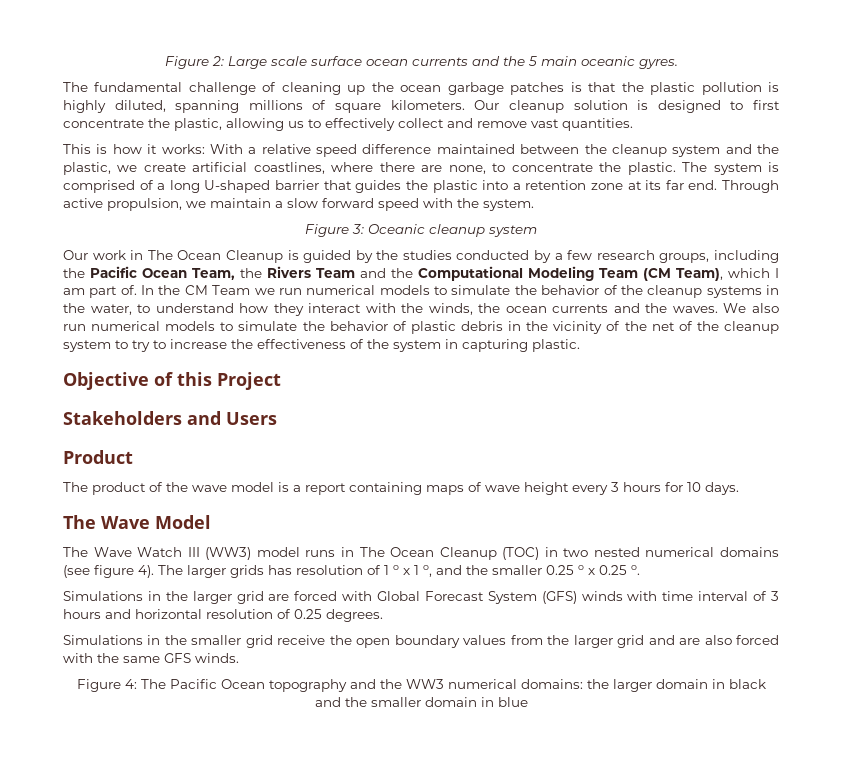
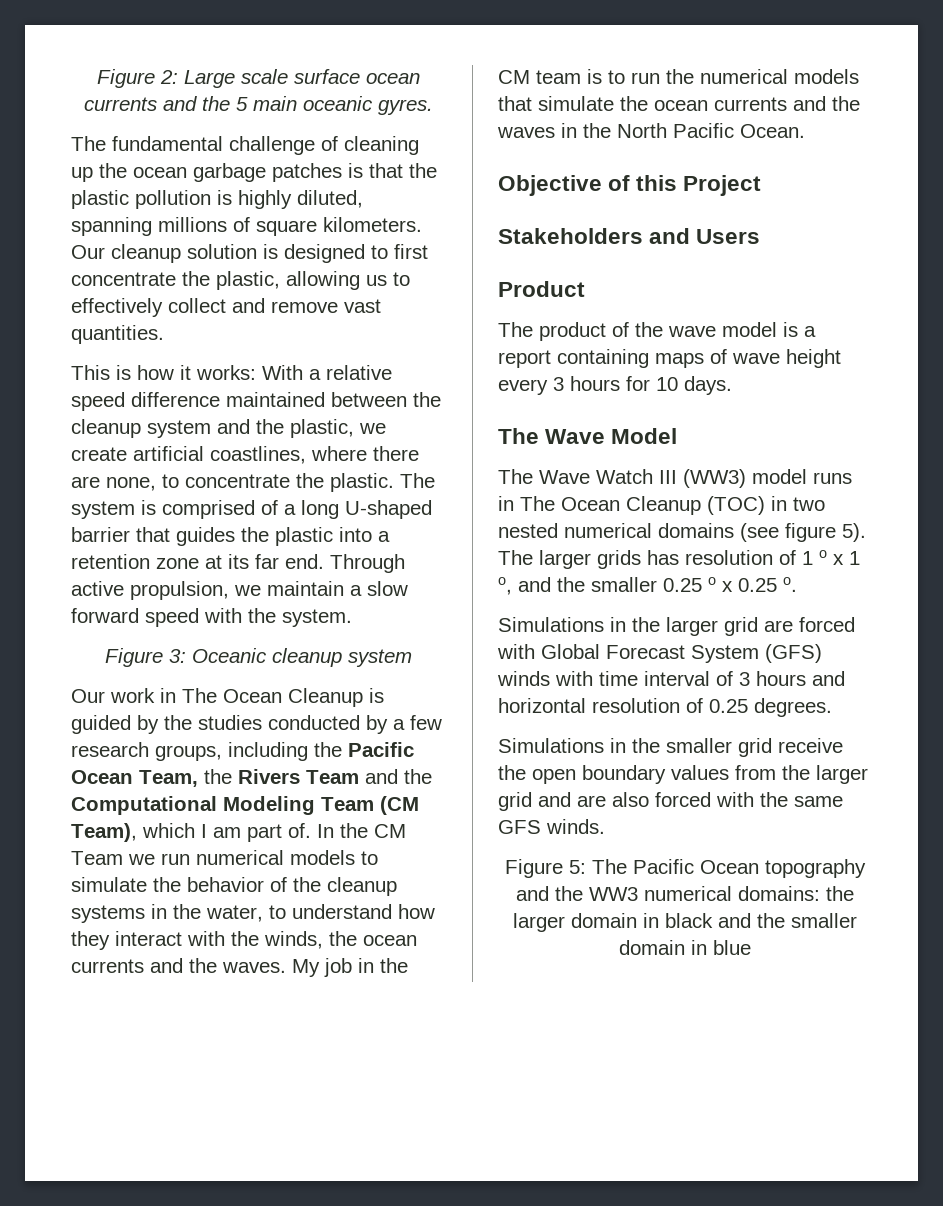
- We also run numerical models to simulate the behavior of plastic debris in the vicinity of the net of the cleanup system to try to increase the effectiveness of the system in capturing plastic.
+ My job in the CM team is to run the numerical models that simulate the ocean currents and the waves in the North Pacific Ocean.
- The Wave Watch III (WW3) model runs in The Ocean Cleanup (TOC) in two nested numerical domains (see figure 4).
+ The Wave Watch III (WW3) model runs in The Ocean Cleanup (TOC) in two nested numerical domains (see figure 5).
- Figure 4: The Pacific Ocean topography and the WW3 numerical domains: the larger domain in black and the smaller domain in blue
+ Figure 5: The Pacific Ocean topography and the WW3 numerical domains: the larger domain in black and the smaller domain in blue

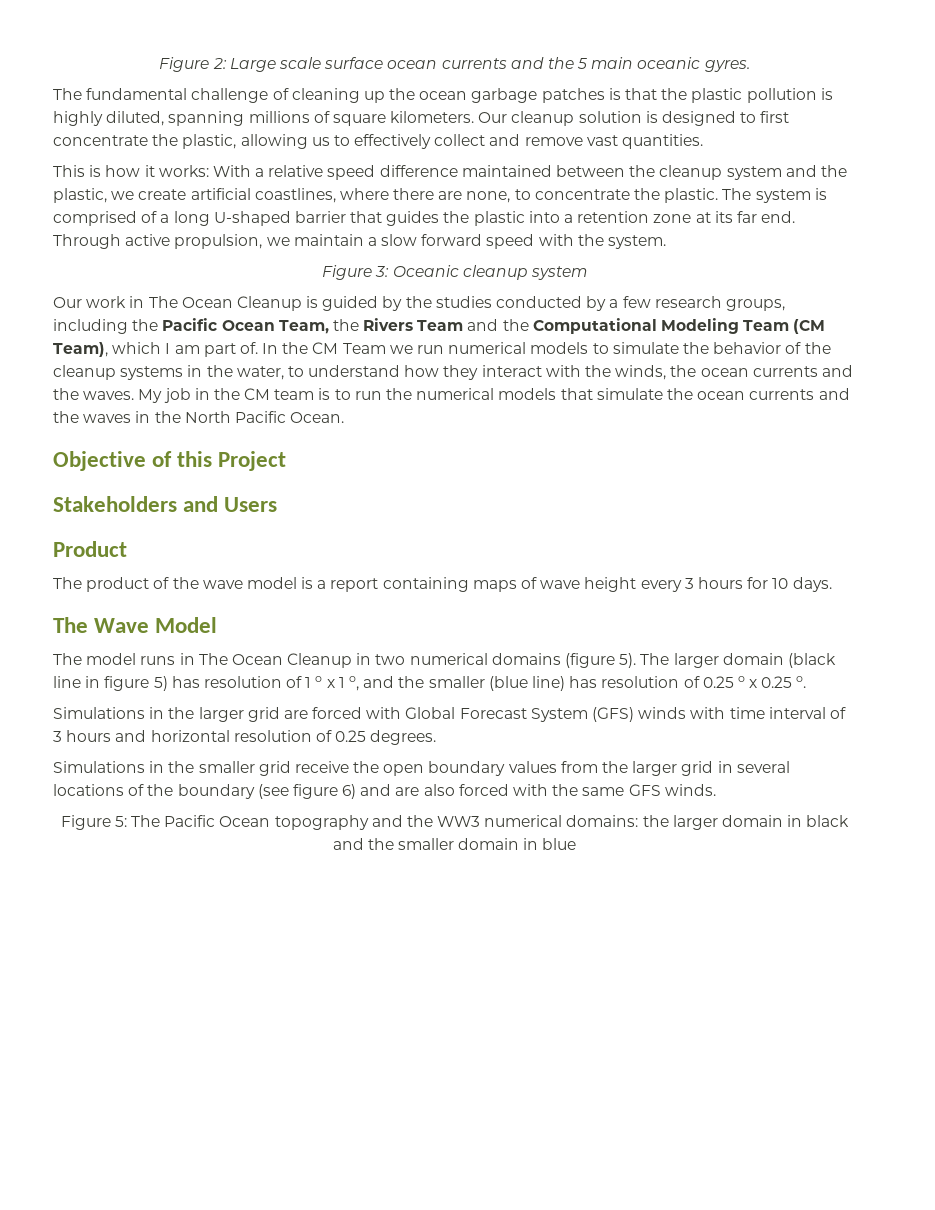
- The Wave Watch III (WW3) model runs in The Ocean Cleanup (TOC) in two nested numerical domains (see figure 5).
+ The model runs in The Ocean Cleanup in two numerical domains (figure 5).
- The larger grids has resolution of 1 o x 1 o, and the smaller 0.25 o x 0.25 o.
+ The larger domain (black line in figure 5) has resolution of 1 o x 1 o, and the smaller (blue line) has resolution of 0.25 o x 0.25 o.
- Simulations in the smaller grid receive the open boundary values from the larger grid and are also forced with the same GFS winds.
+ Simulations in the smaller grid receive the open boundary values from the larger grid in several locations of the boundary (see figure 6) and are also forced with the same GFS winds.

